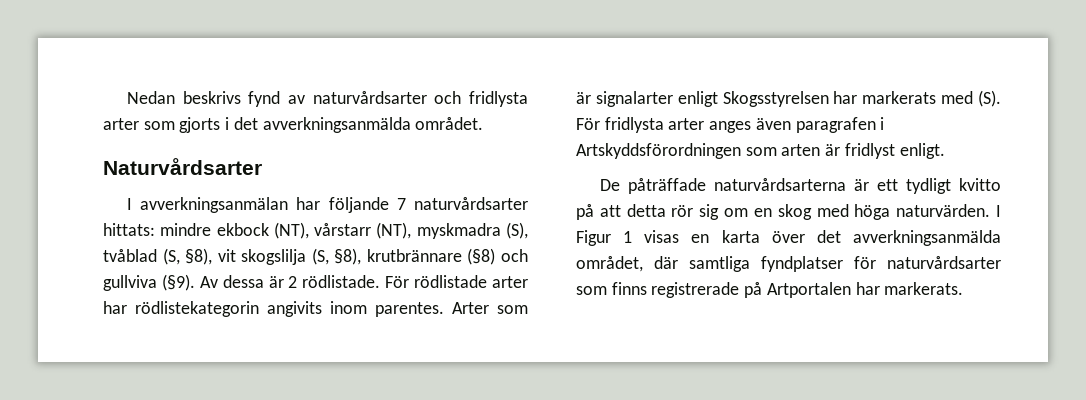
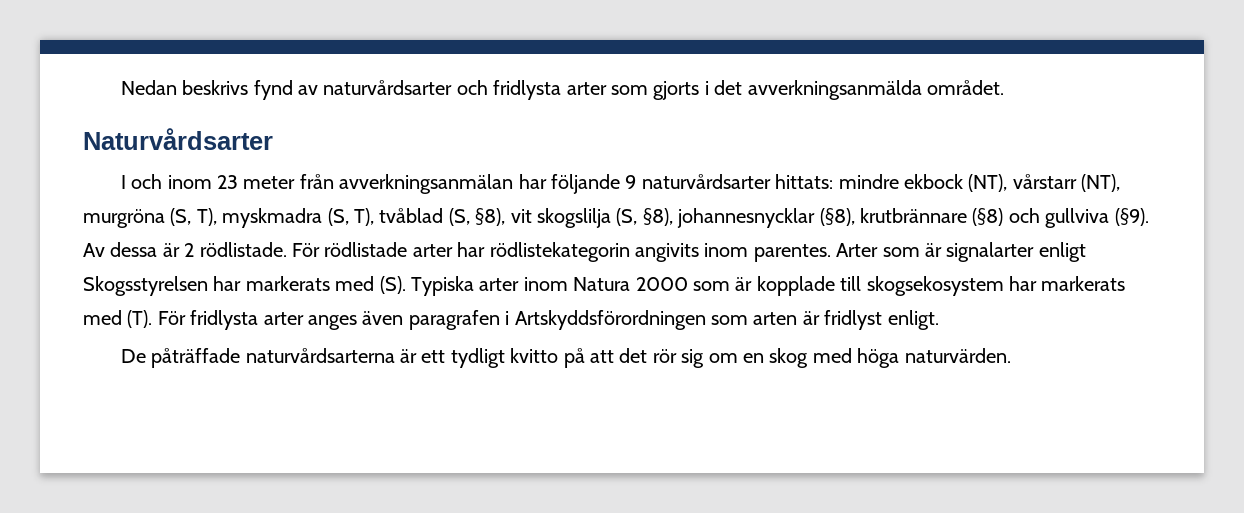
- I avverkningsanmälan har följande 7 naturvårdsarter hittats: mindre ekbock (NT), vårstarr (NT), myskmadra (S), tvåblad (S, §8), vit skogslilja (S, §8), krutbrännare (§8) och gullviva (§9).
+ I och inom 23 meter från avverkningsanmälan har följande 9 naturvårdsarter hittats: mindre ekbock (NT), vårstarr (NT), murgröna (S, T), myskmadra (S, T), tvåblad (S, §8), vit skogslilja (S, §8), johannesnycklar (§8), krutbrännare (§8) och gullviva (§9).
- Arter som är signalarter enligt Skogsstyrelsen har markerats med (S). För fridlysta arter anges även paragrafen i Artskyddsförordningen som arten är fridlyst enligt.
+ Arter som är signalarter enligt Skogsstyrelsen har markerats med (S). Typiska arter inom Natura 2000 som är kopplade till skogsekosystem har markerats med (T). För fridlysta arter anges även paragrafen i Artskyddsförordningen som arten är fridlyst enligt.
- De påträffade naturvårdsarterna är ett tydligt kvitto på att detta rör sig om en skog med höga naturvärden. I Figur 1 visas en karta över det avverkningsanmälda området, där samtliga fyndplatser för naturvårdsarter som finns registrerade på Artportalen har markerats.
+ De påträffade naturvårdsarterna är ett tydligt kvitto på att det rör sig om en skog med höga naturvärden.

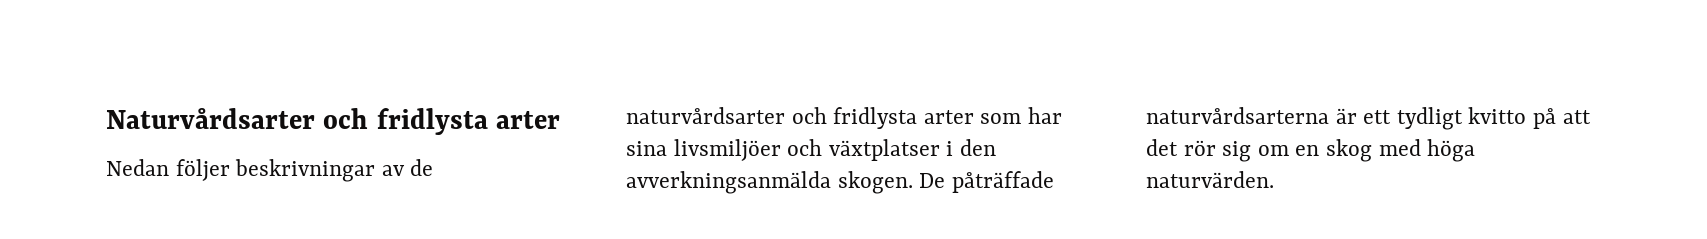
- Nedan beskrivs fynd av naturvårdsarter och fridlysta arter som gjorts i det avverkningsanmälda området.
- Naturvårdsarter
- I och inom 23 meter från avverkningsanmälan har följande 9 naturvårdsarter hittats: mindre ekbock (NT), vårstarr (NT), murgröna (S, T), myskmadra (S, T), tvåblad (S, §8), vit skogslilja (S, §8), johannesnycklar (§8), krutbrännare (§8) och gullviva (§9). Av dessa är 2 rödlistade. För rödlistade arter har rödlistekategorin angivits inom parentes. Arter som är signalarter enligt Skogsstyrelsen har markerats med (S). Typiska arter inom Natura 2000 som är kopplade till skogsekosystem har markerats med (T). För fridlysta arter anges även paragrafen i Artskyddsförordningen som arten är fridlyst enligt.
- De påträffade naturvårdsarterna är ett tydligt kvitto på att det rör sig om en skog med höga naturvärden.
+ Naturvårdsarter och fridlysta arter
+ Nedan följer beskrivningar av de naturvårdsarter och fridlysta arter som har sina livsmiljöer och växtplatser i den avverkningsanmälda skogen. De påträffade naturvårdsarterna är ett tydligt kvitto på att det rör sig om en skog med höga naturvärden.

